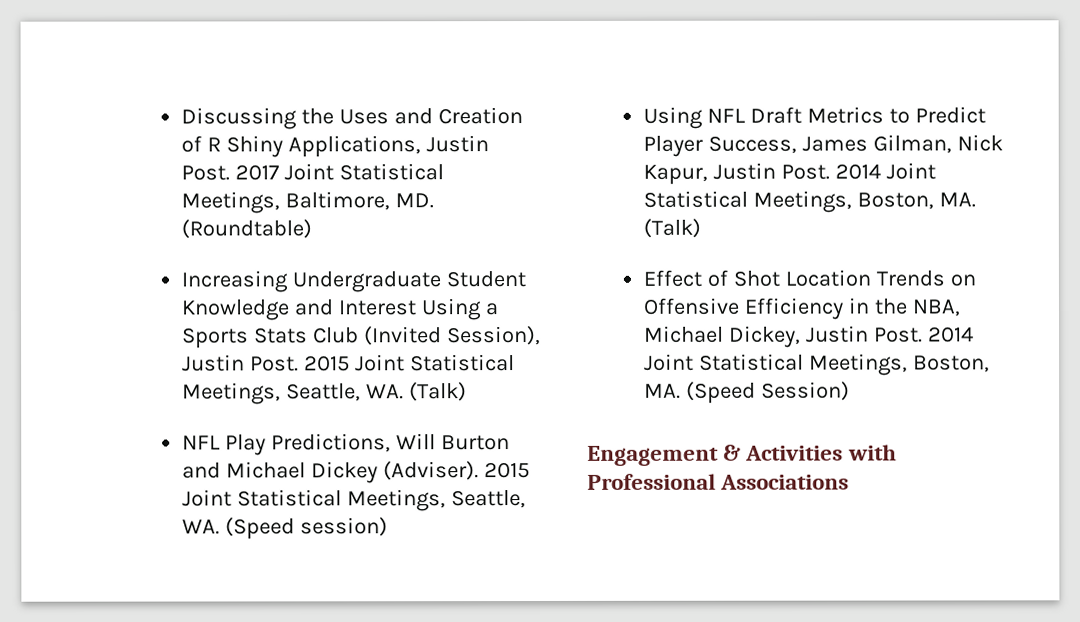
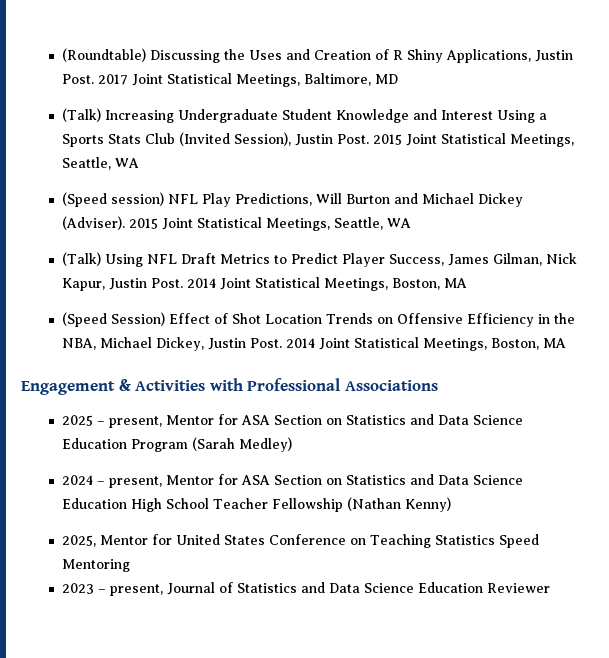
- Discussing the Uses and Creation of R Shiny Applications, Justin Post.
+ (Roundtable) Discussing the Uses and Creation of R Shiny Applications, Justin Post.
- 2017 Joint Statistical Meetings, Baltimore, MD. (Roundtable)
- Increasing Undergraduate Student Knowledge and Interest Using a Sports Stats Club (Invited Session), Justin Post. 2015 Joint Statistical Meetings, Seattle, WA. (Talk)
- NFL Play Predictions, Will Burton and Michael Dickey (Adviser). 2015 Joint Statistical Meetings, Seattle, WA. (Speed session)
- Using NFL Draft Metrics to Predict Player Success, James Gilman, Nick Kapur, Justin Post. 2014 Joint Statistical Meetings, Boston, MA. (Talk)
- Effect of Shot Location Trends on Offensive Efficiency in the NBA, Michael Dickey, Justin Post. 2014 Joint Statistical Meetings, Boston, MA. (Speed Session)
+ 2017 Joint Statistical Meetings, Baltimore, MD
+ (Talk) Increasing Undergraduate Student Knowledge and Interest Using a Sports Stats Club (Invited Session), Justin Post. 2015 Joint Statistical Meetings, Seattle, WA
+ (Speed session) NFL Play Predictions, Will Burton and Michael Dickey (Adviser). 2015 Joint Statistical Meetings, Seattle, WA
+ (Talk) Using NFL Draft Metrics to Predict Player Success, James Gilman, Nick Kapur, Justin Post. 2014 Joint Statistical Meetings, Boston, MA
+ (Speed Session) Effect of Shot Location Trends on Offensive Efficiency in the NBA, Michael Dickey, Justin Post. 2014 Joint Statistical Meetings, Boston, MA
+ 2025 – present, Mentor for ASA Section on Statistics and Data Science Education Program (Sarah Medley)
+ 2024 – present, Mentor for ASA Section on Statistics and Data Science Education High School Teacher Fellowship (Nathan Kenny)
+ 2025, Mentor for United States Conference on Teaching Statistics Speed Mentoring
+ 2023 – present, Journal of Statistics and Data Science Education Reviewer

